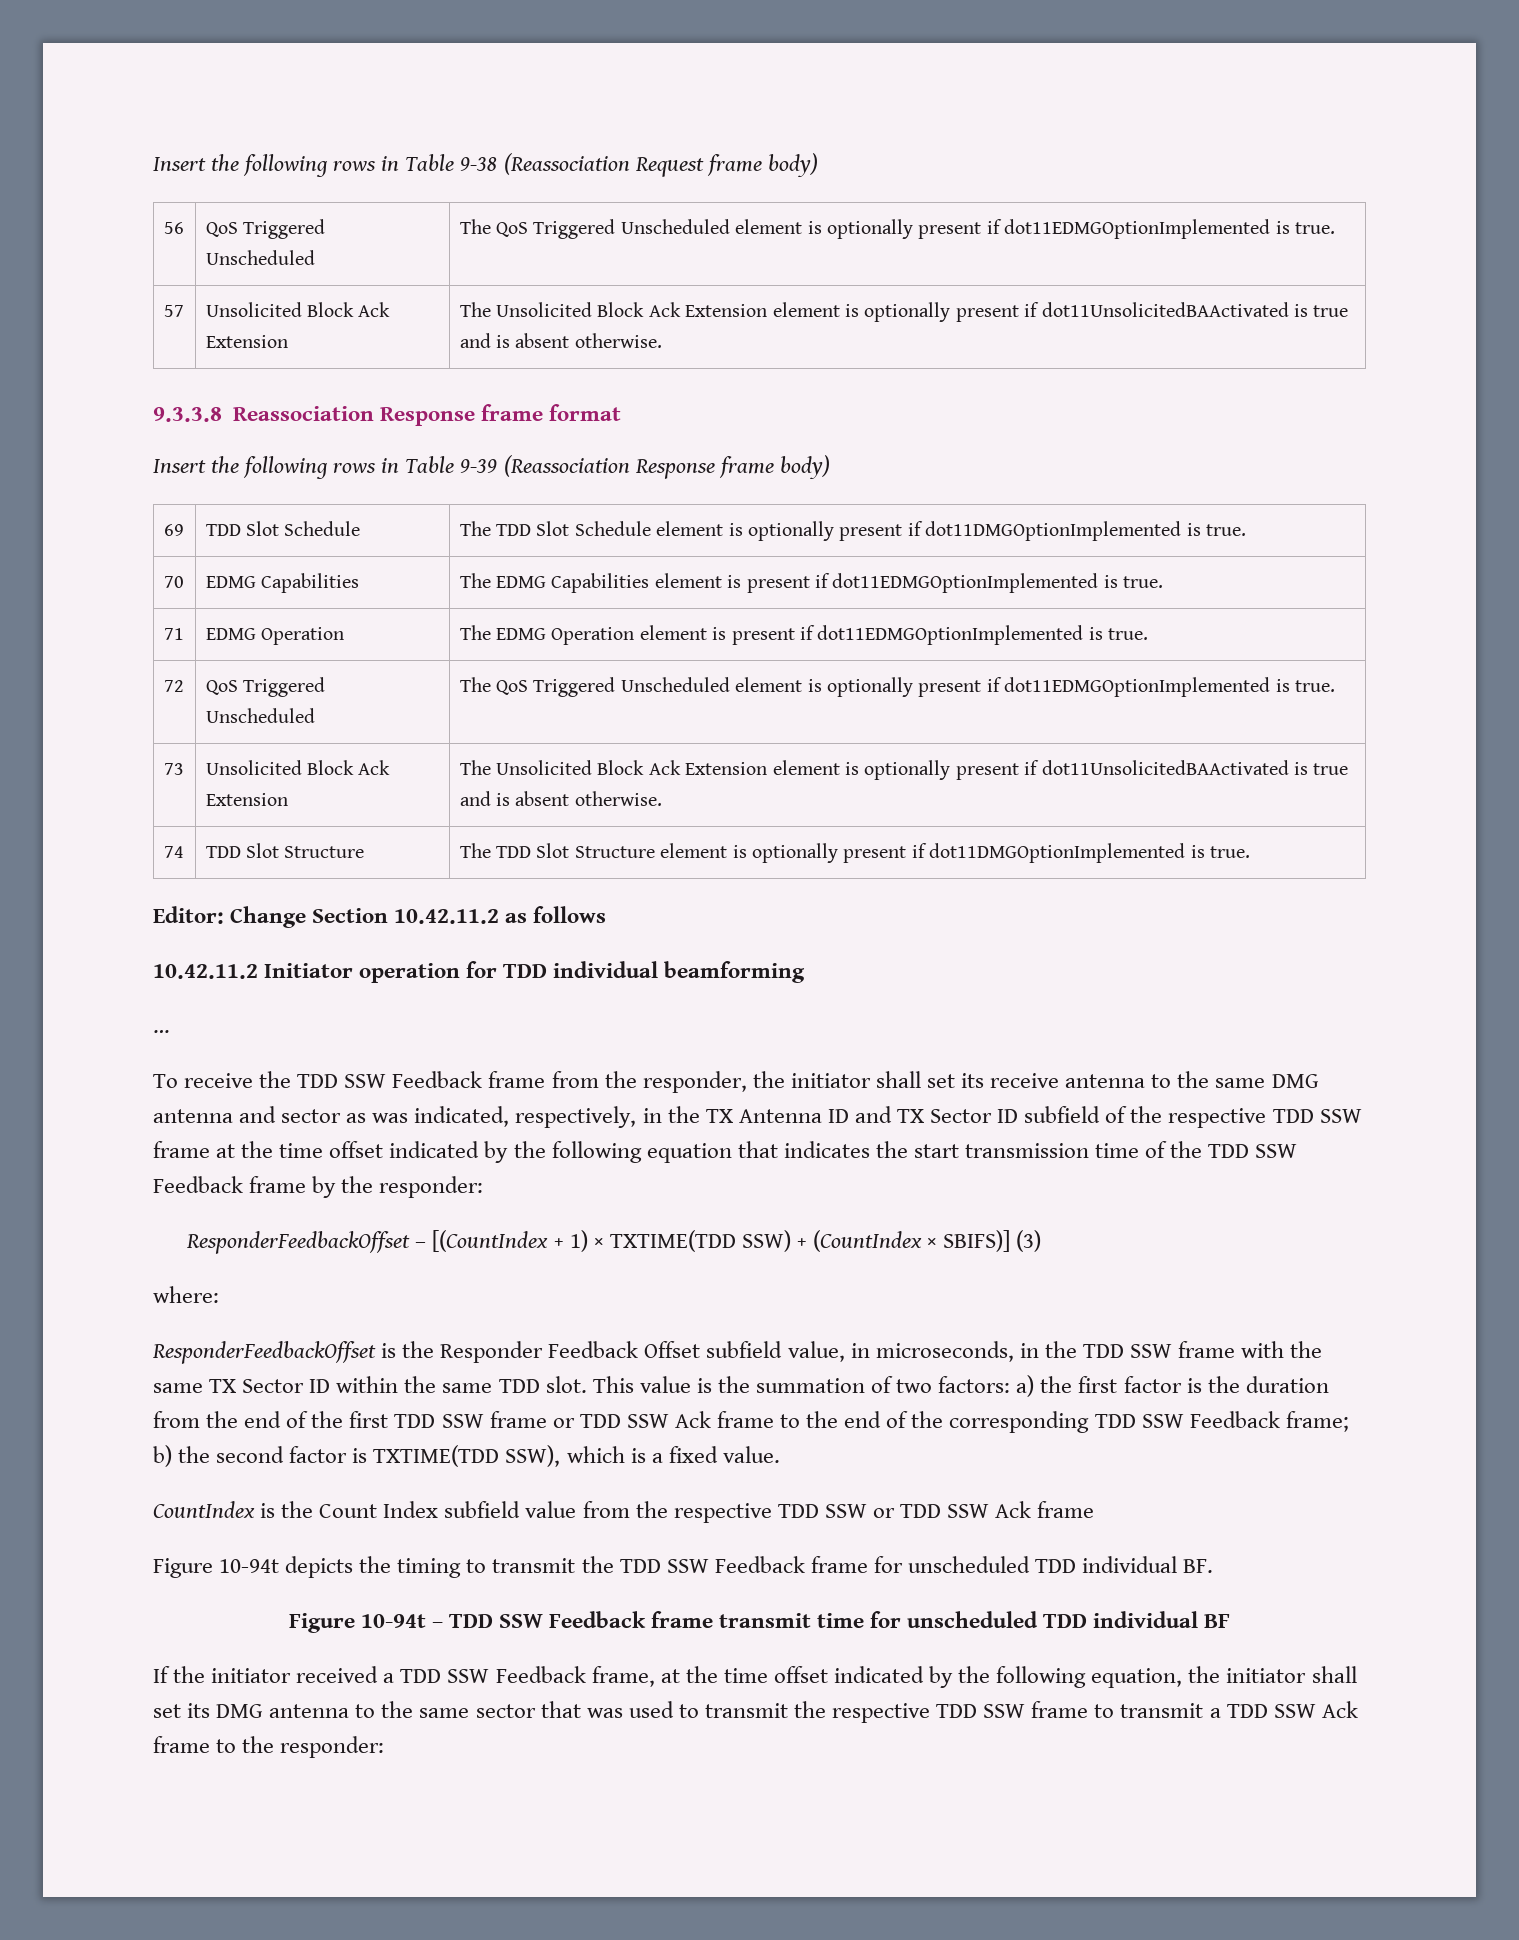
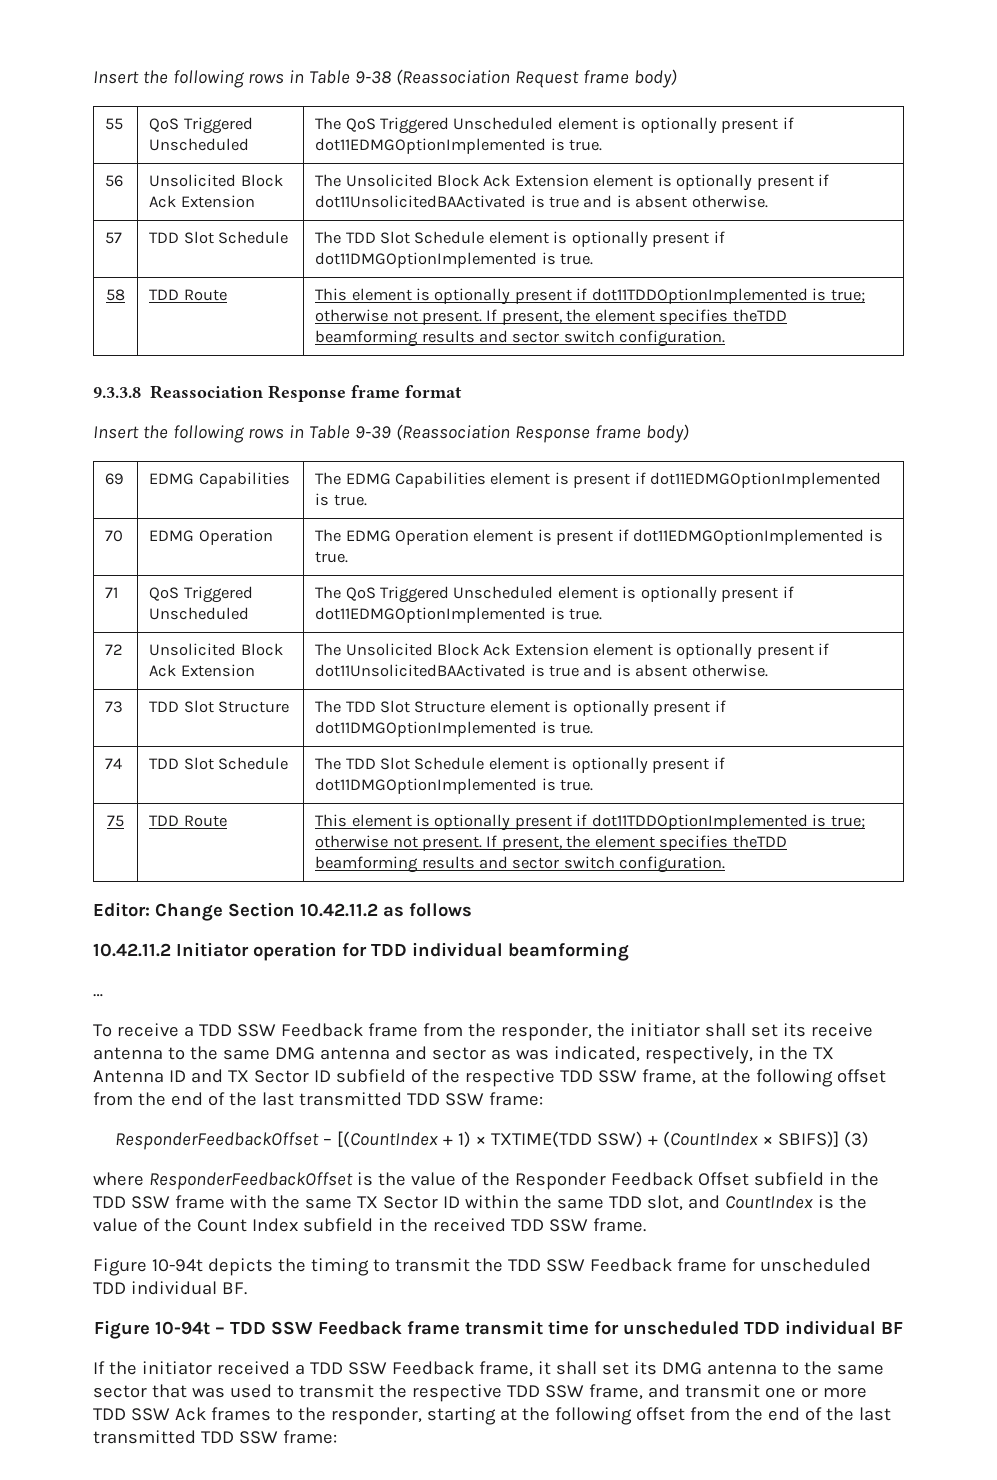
- 56 | QoS Triggered Unscheduled | The QoS Triggered Unscheduled element is optionally present if dot11EDMGOptionImplemented is true.
+ 55 | QoS Triggered Unscheduled | The QoS Triggered Unscheduled element is optionally present if dot11EDMGOptionImplemented is true.
- 57 | Unsolicited Block Ack Extension | The Unsolicited Block Ack Extension element is optionally present if dot11UnsolicitedBAActivated is true and is absent otherwise.
- 9.3.3.8 Reassociation Response frame format
- Insert the following rows in Table 9-39 (Reassociation Response frame body)
- 69 | TDD Slot Schedule | The TDD Slot Schedule element is optionally present if dot11DMGOptionImplemented is true.
- 70 | EDMG Capabilities | The EDMG Capabilities element is present if dot11EDMGOptionImplemented is true.
- 71 | EDMG Operation | The EDMG Operation element is present if dot11EDMGOptionImplemented is true.
- 72 | QoS Triggered Unscheduled | The QoS Triggered Unscheduled element is optionally present if dot11EDMGOptionImplemented is true.
- 73 | Unsolicited Block Ack Extension | The Unsolicited Block Ack Extension element is optionally present if dot11UnsolicitedBAActivated is true and is absent otherwise.
+ 56 | Unsolicited Block Ack Extension | The Unsolicited Block Ack Extension element is optionally present if dot11UnsolicitedBAActivated is true and is absent otherwise.
- 74 | TDD Slot Structure | The TDD Slot Structure element is optionally present if dot11DMGOptionImplemented is true.
+ 57 | TDD Slot Schedule | The TDD Slot Schedule element is optionally present if dot11DMGOptionImplemented is true.
+ 58 | TDD Route | This element is optionally present if dot11TDDOptionImplemented is true; otherwise not present. If present, the element specifies theTDD beamforming results and sector switch configuration.
+ 9.3.3.8 Reassociation Response frame format
+ Insert the following rows in Table 9-39 (Reassociation Response frame body)
+ 69 | EDMG Capabilities | The EDMG Capabilities element is present if dot11EDMGOptionImplemented is true.
+ 70 | EDMG Operation | The EDMG Operation element is present if dot11EDMGOptionImplemented is true.
+ 71 | QoS Triggered Unscheduled | The QoS Triggered Unscheduled element is optionally present if dot11EDMGOptionImplemented is true.
+ 72 | Unsolicited Block Ack Extension | The Unsolicited Block Ack Extension element is optionally present if dot11UnsolicitedBAActivated is true and is absent otherwise.
+ 73 | TDD Slot Structure | The TDD Slot Structure element is optionally present if dot11DMGOptionImplemented is true.
+ 74 | TDD Slot Schedule | The TDD Slot Schedule element is optionally present if dot11DMGOptionImplemented is true.
+ 75 | TDD Route | This element is optionally present if dot11TDDOptionImplemented is true; otherwise not present. If present, the element specifies theTDD beamforming results and sector switch configuration.
- To receive the TDD SSW Feedback frame from the responder, the initiator shall set its receive antenna to the same DMG antenna and sector as was indicated, respectively, in the TX Antenna ID and TX Sector ID subfield of the respective TDD SSW frame at the time offset indicated by the following equation that indicates the start transmission time of the TDD SSW Feedback frame by the responder:
+ To receive a TDD SSW Feedback frame from the responder, the initiator shall set its receive antenna to the same DMG antenna and sector as was indicated, respectively, in the TX Antenna ID and TX Sector ID subfield of the respective TDD SSW frame, at the following offset from the end of the last transmitted TDD SSW frame:
- where:
- ResponderFeedbackOffset is the Responder Feedback Offset subfield value, in microseconds, in the TDD SSW frame with the same TX Sector ID within the same TDD slot. This value is the summation of two factors: a) the first factor is the duration from the end of the first TDD SSW frame or TDD SSW Ack frame to the end of the corresponding TDD SSW Feedback frame; b) the second factor is TXTIME(TDD SSW), which is a fixed value.
- CountIndex is the Count Index subfield value from the respective TDD SSW or TDD SSW Ack frame
+ where ResponderFeedbackOffset is the value of the Responder Feedback Offset subfield in the TDD SSW frame with the same TX Sector ID within the same TDD slot, and CountIndex is the value of the Count Index subfield in the received TDD SSW frame.
- If the initiator received a TDD SSW Feedback frame, at the time offset indicated by the following equation, the initiator shall set its DMG antenna to the same sector that was used to transmit the respective TDD SSW frame to transmit a TDD SSW Ack frame to the responder:
+ If the initiator received a TDD SSW Feedback frame, it shall set its DMG antenna to the same sector that was used to transmit the respective TDD SSW frame, and transmit one or more TDD SSW Ack frames to the responder, starting at the following offset from the end of the last transmitted TDD SSW frame:

